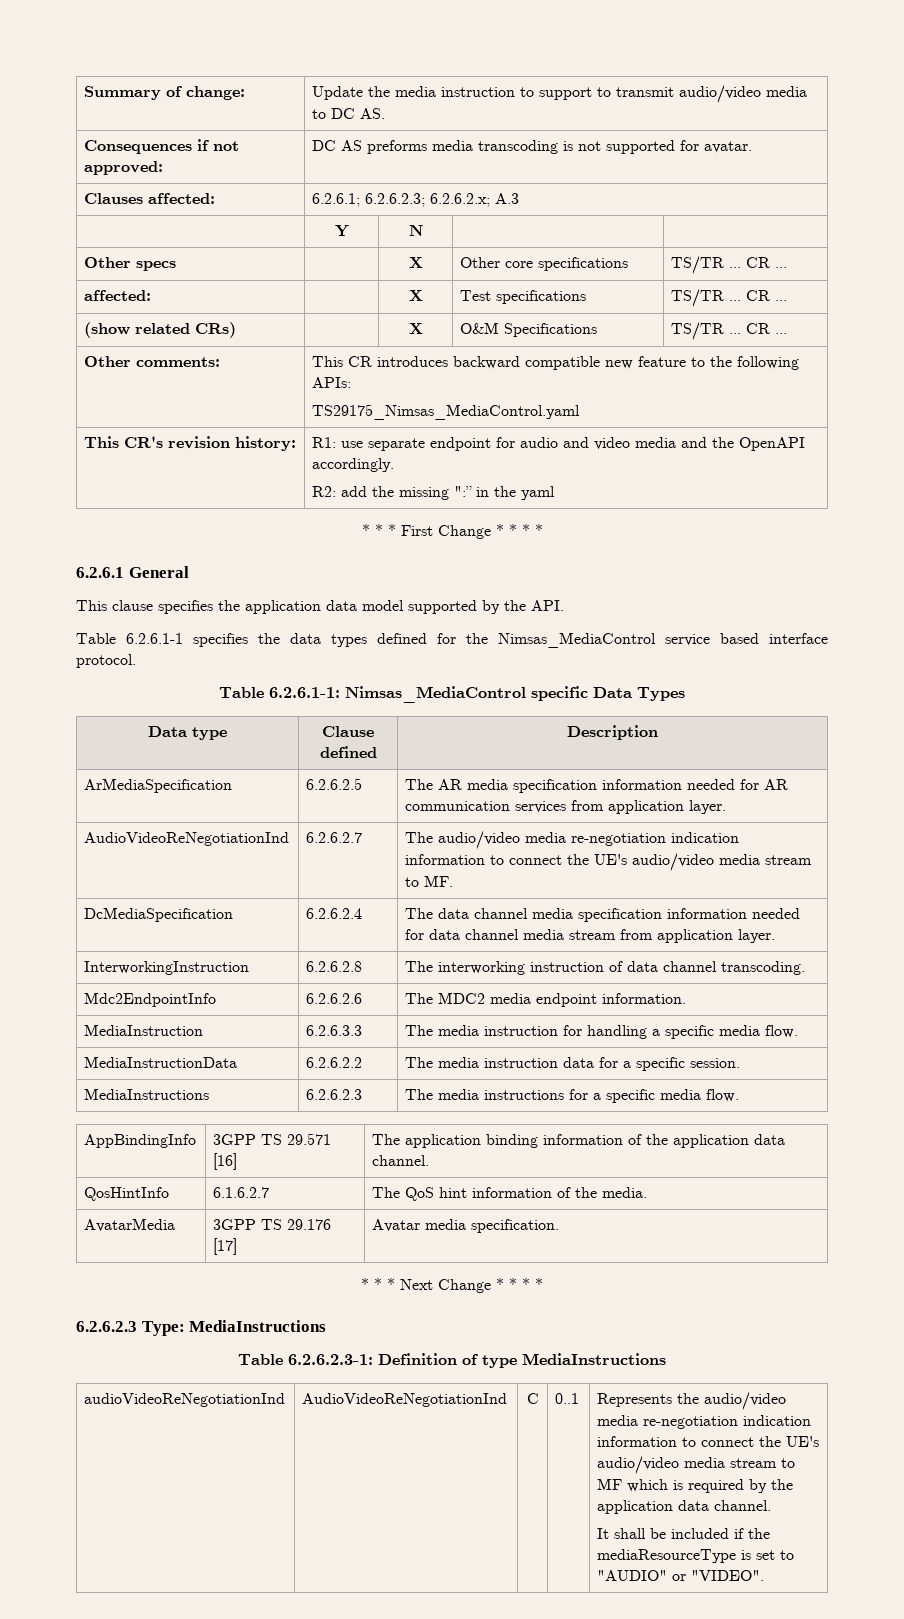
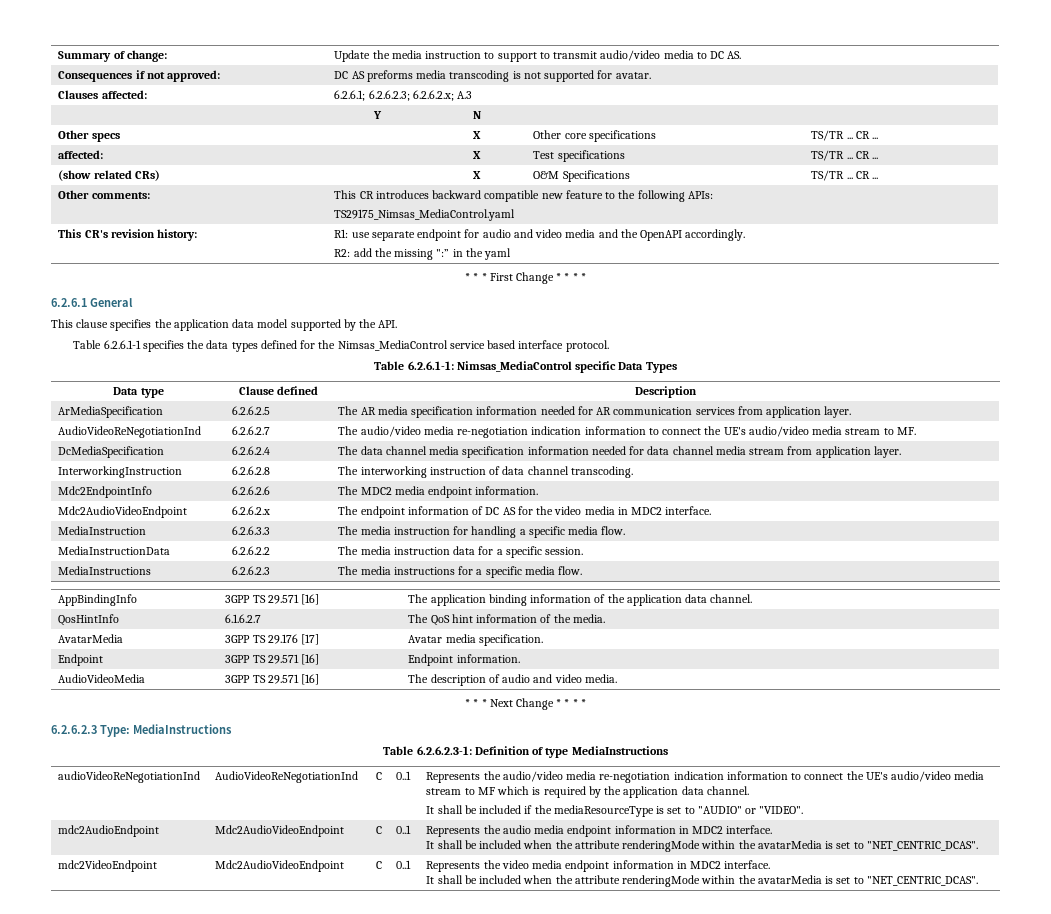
+ Mdc2AudioVideoEndpoint | 6.2.6.2.x | The endpoint information of DC AS for the video media in MDC2 interface.
+ Endpoint | 3GPP TS 29.571 [16] | Endpoint information.
+ AudioVideoMedia | 3GPP TS 29.571 [16] | The description of audio and video media.
+ mdc2AudioEndpoint | Mdc2AudioVideoEndpoint | C | 0..1 | Represents the audio media endpoint information in MDC2 interface.
+ It shall be included when the attribute renderingMode within the avatarMedia is set to "NET_CENTRIC_DCAS".
+ mdc2VideoEndpoint | Mdc2AudioVideoEndpoint | C | 0..1 | Represents the video media endpoint information in MDC2 interface.
+ It shall be included when the attribute renderingMode within the avatarMedia is set to "NET_CENTRIC_DCAS".

